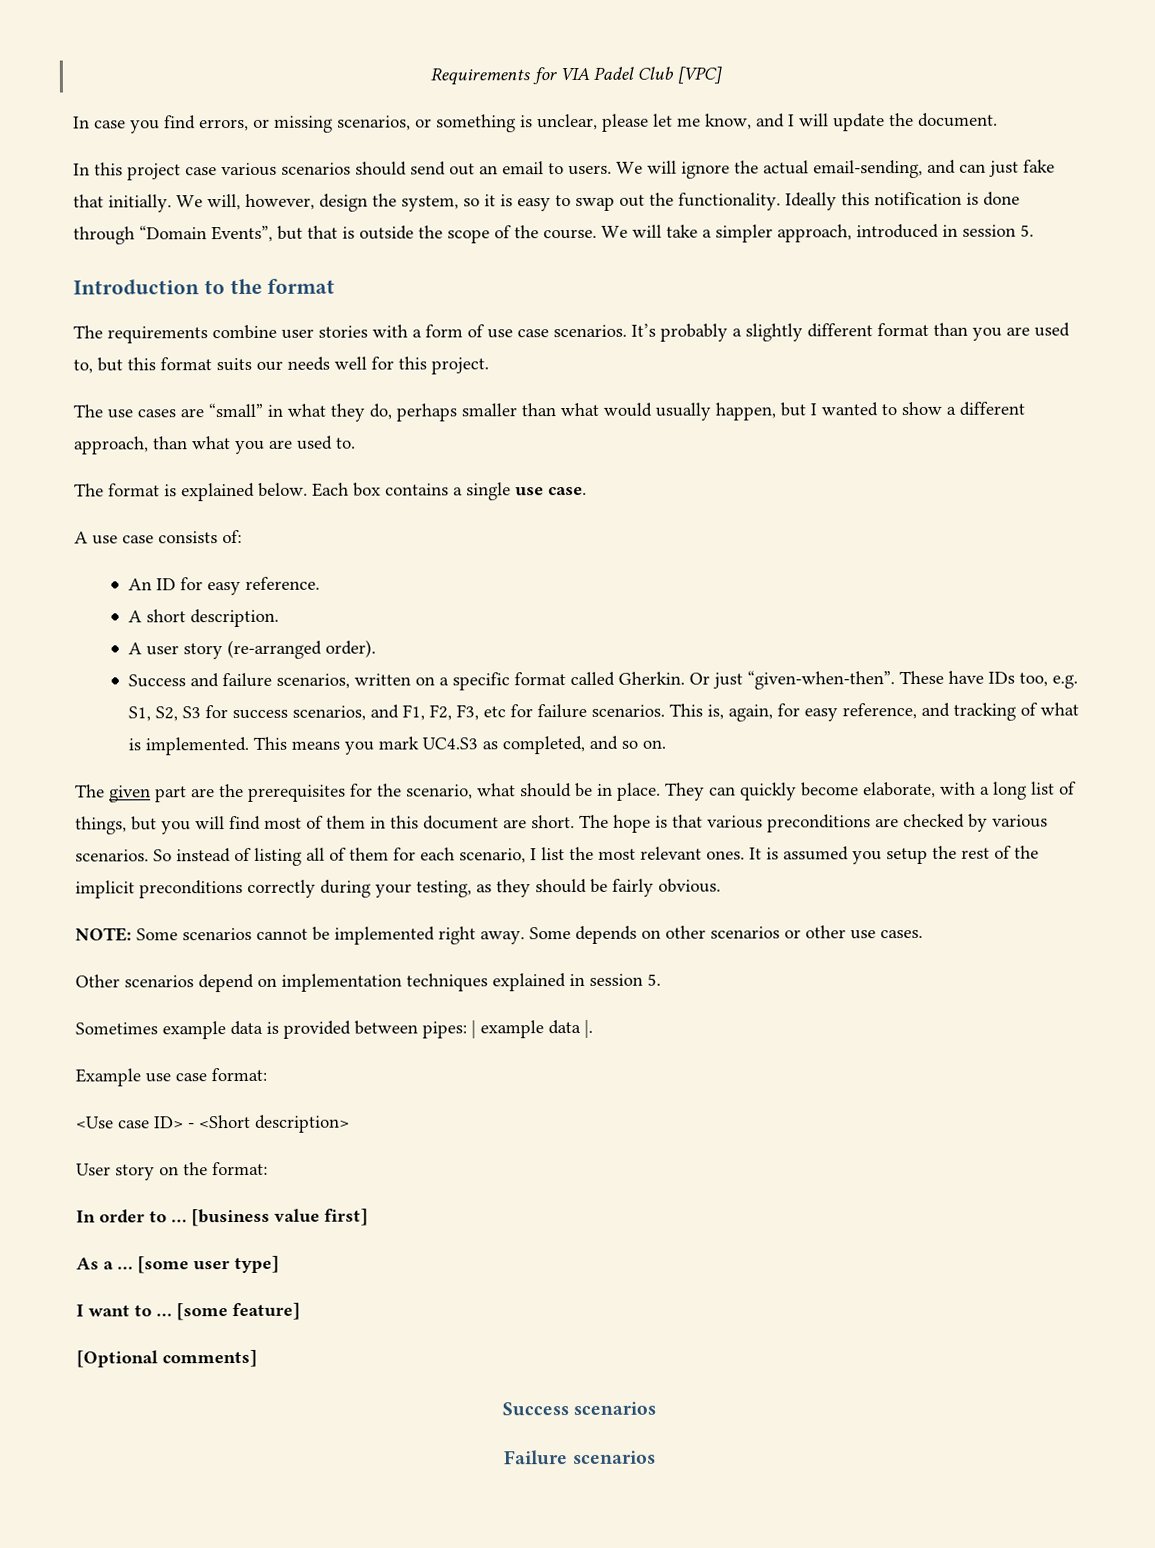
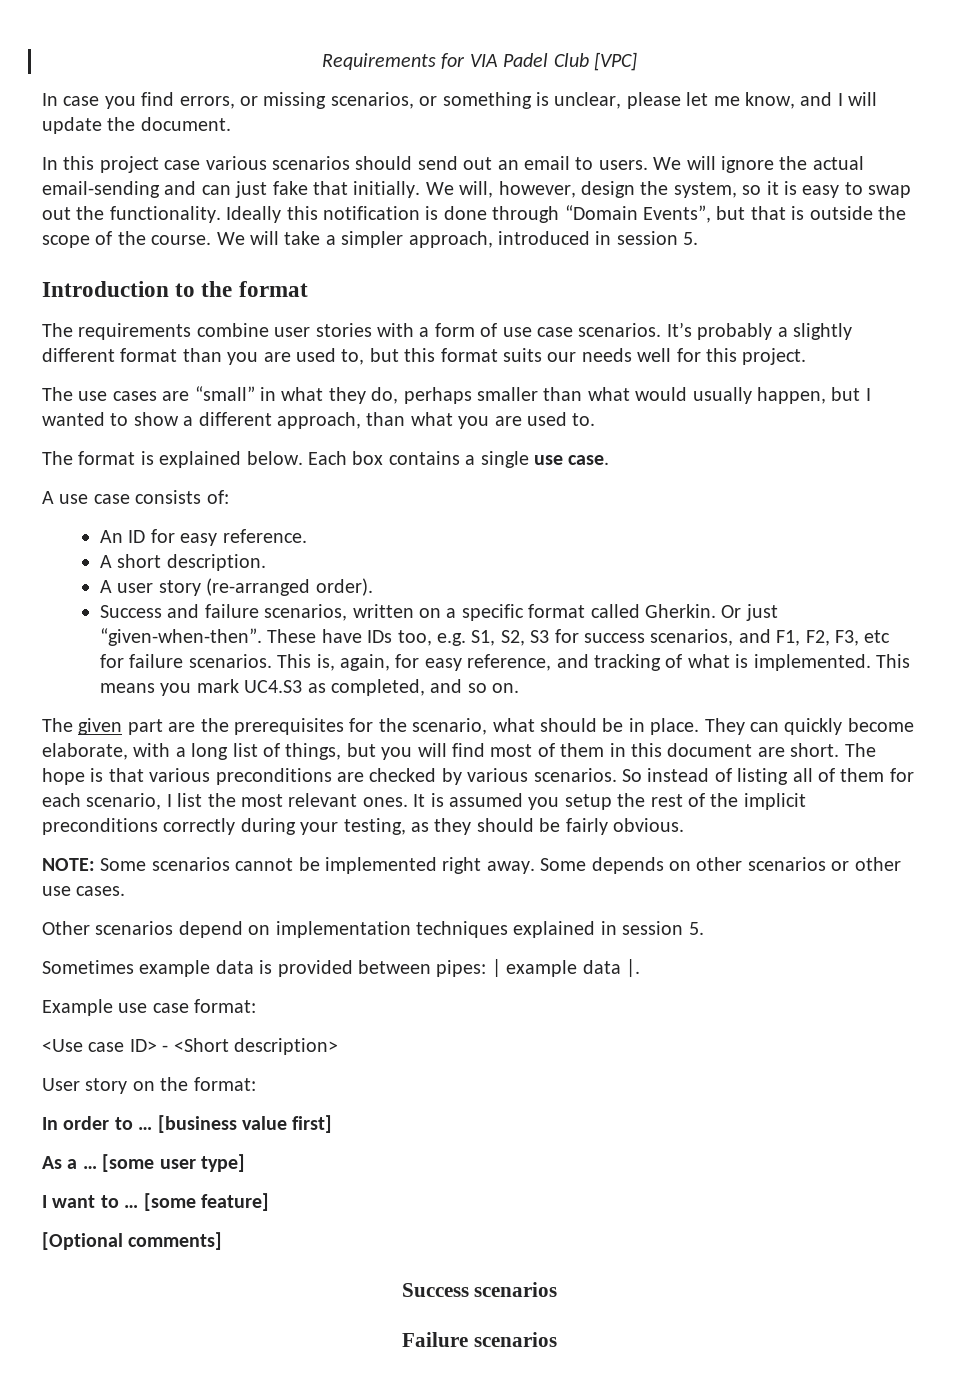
- We will ignore the actual email-sending, and can just fake that initially.
+ We will ignore the actual email-sending and can just fake that initially.

